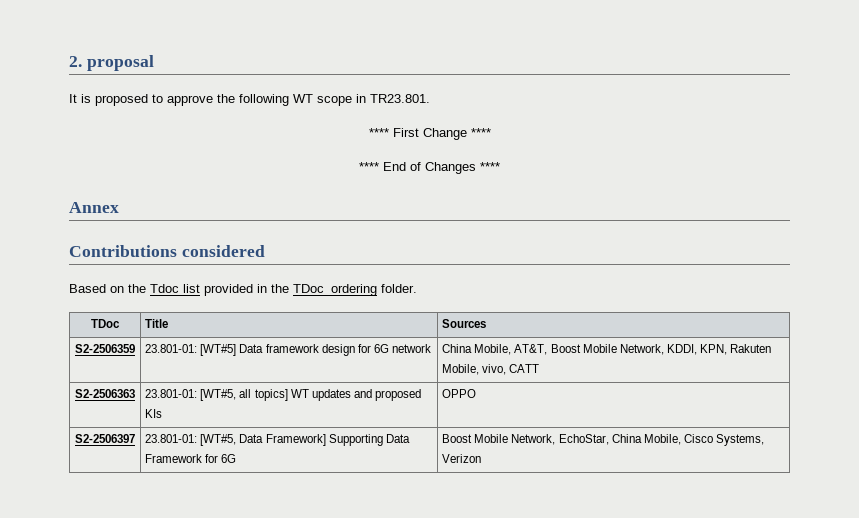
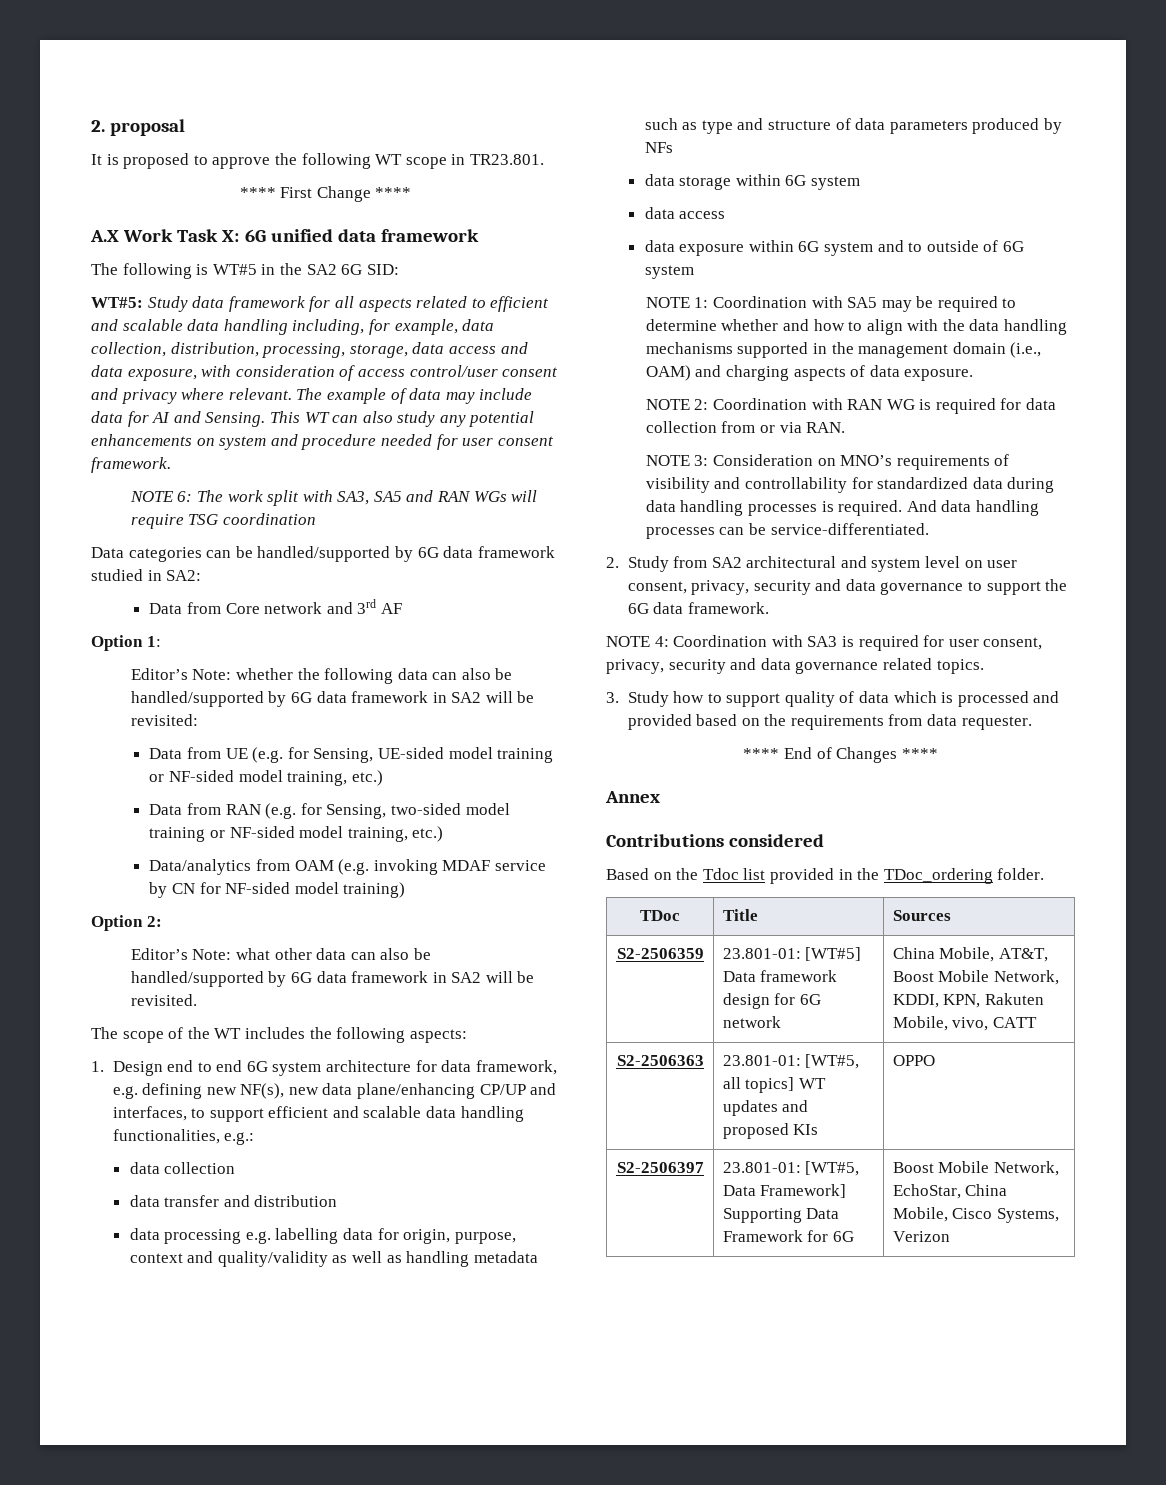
+ A.X Work Task X: 6G unified data framework
+ The following is WT#5 in the SA2 6G SID:
+ WT#5: Study data framework for all aspects related to efficient and scalable data handling including, for example, data collection, distribution, processing, storage, data access and data exposure, with consideration of access control/user consent and privacy where relevant. The example of data may include data for AI and Sensing. This WT can also study any potential enhancements on system and procedure needed for user consent framework.
+ NOTE 6: The work split with SA3, SA5 and RAN WGs will require TSG coordination
+ Data categories can be handled/supported by 6G data framework studied in SA2:
+ Data from Core network and 3rd AF
+ Option 1:
+ Editor’s Note: whether the following data can also be handled/supported by 6G data framework in SA2 will be revisited:
+ Data from UE (e.g. for Sensing, UE-sided model training or NF-sided model training, etc.)
+ Data from RAN (e.g. for Sensing, two-sided model training or NF-sided model training, etc.)
+ Data/analytics from OAM (e.g. invoking MDAF service by CN for NF-sided model training)
+ Option 2:
+ Editor’s Note: what other data can also be handled/supported by 6G data framework in SA2 will be revisited.
+ The scope of the WT includes the following aspects:
+ 1. Design end to end 6G system architecture for data framework, e.g. defining new NF(s), new data plane/enhancing CP/UP and interfaces, to support efficient and scalable data handling functionalities, e.g.:
+ data collection
+ data transfer and distribution
+ data processing e.g. labelling data for origin, purpose, context and quality/validity as well as handling metadata such as type and structure of data parameters produced by NFs
+ data storage within 6G system
+ data access
+ data exposure within 6G system and to outside of 6G system
+ NOTE 1: Coordination with SA5 may be required to determine whether and how to align with the data handling mechanisms supported in the management domain (i.e., OAM) and charging aspects of data exposure.
+ NOTE 2: Coordination with RAN WG is required for data collection from or via RAN.
+ NOTE 3: Consideration on MNO’s requirements of visibility and controllability for standardized data during data handling processes is required. And data handling processes can be service-differentiated.
+ 2. Study from SA2 architectural and system level on user consent, privacy, security and data governance to support the 6G data framework.
+ NOTE 4: Coordination with SA3 is required for user consent, privacy, security and data governance related topics.
+ 3. Study how to support quality of data which is processed and provided based on the requirements from data requester.

